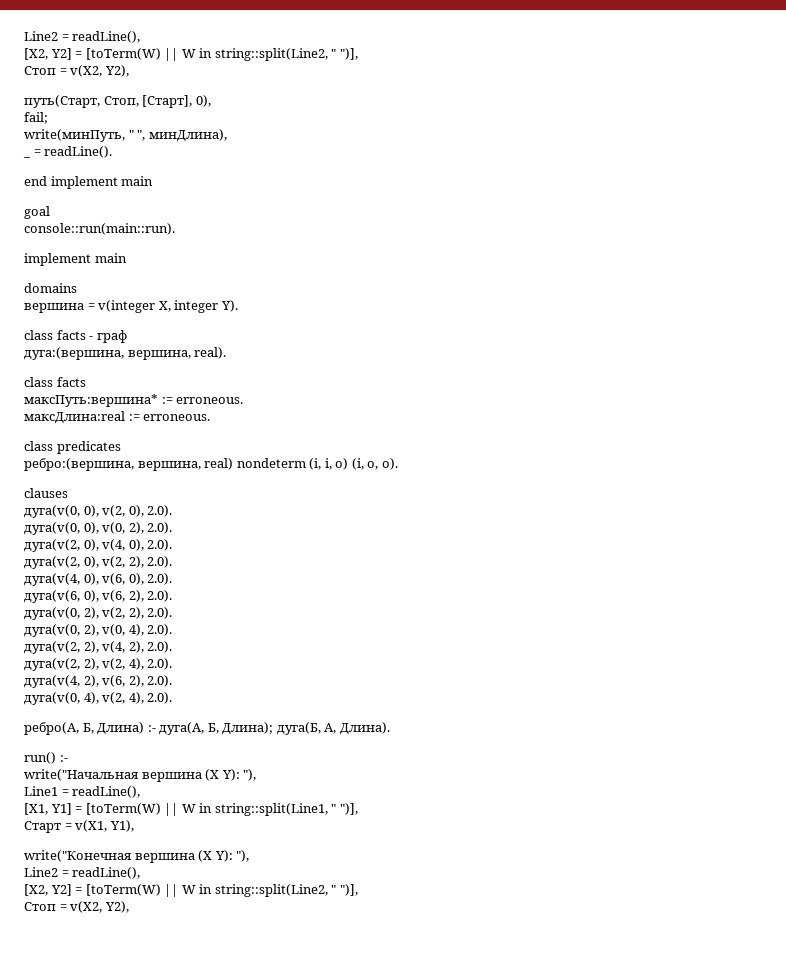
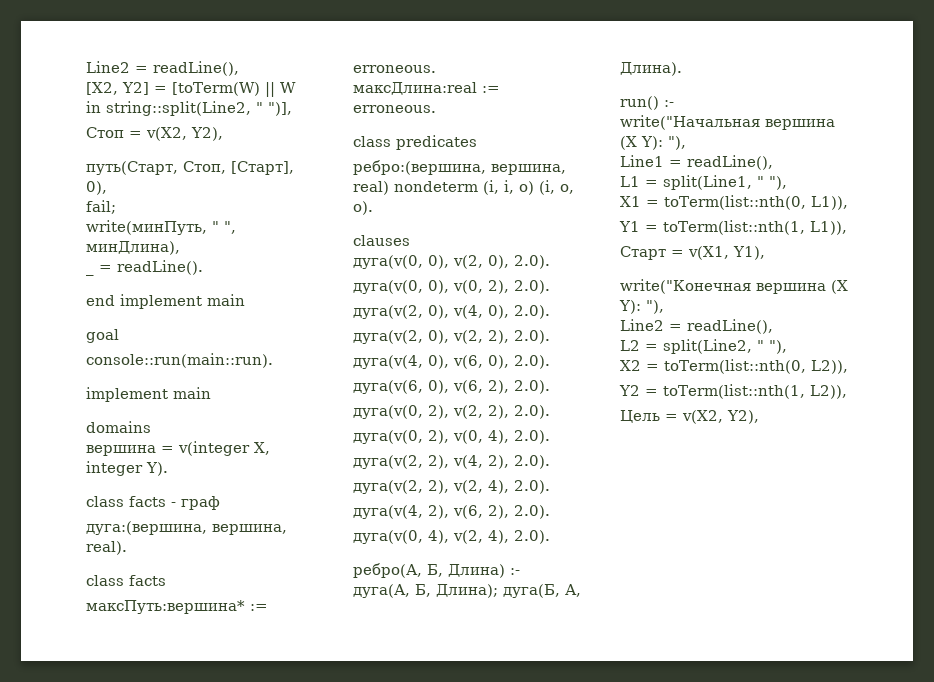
- [X1, Y1] = [toTerm(W) || W in string::split(Line1, " ")],
+ L1 = split(Line1, " "),
+ X1 = toTerm(list::nth(0, L1)),
+ Y1 = toTerm(list::nth(1, L1)),
  write("Конечная вершина (X Y): "),
  Line2 = readLine(),
- [X2, Y2] = [toTerm(W) || W in string::split(Line2, " ")],
- Стоп = v(X2, Y2),
+ L2 = split(Line2, " "),
+ X2 = toTerm(list::nth(0, L2)),
+ Y2 = toTerm(list::nth(1, L2)),
+ Цель = v(X2, Y2),

